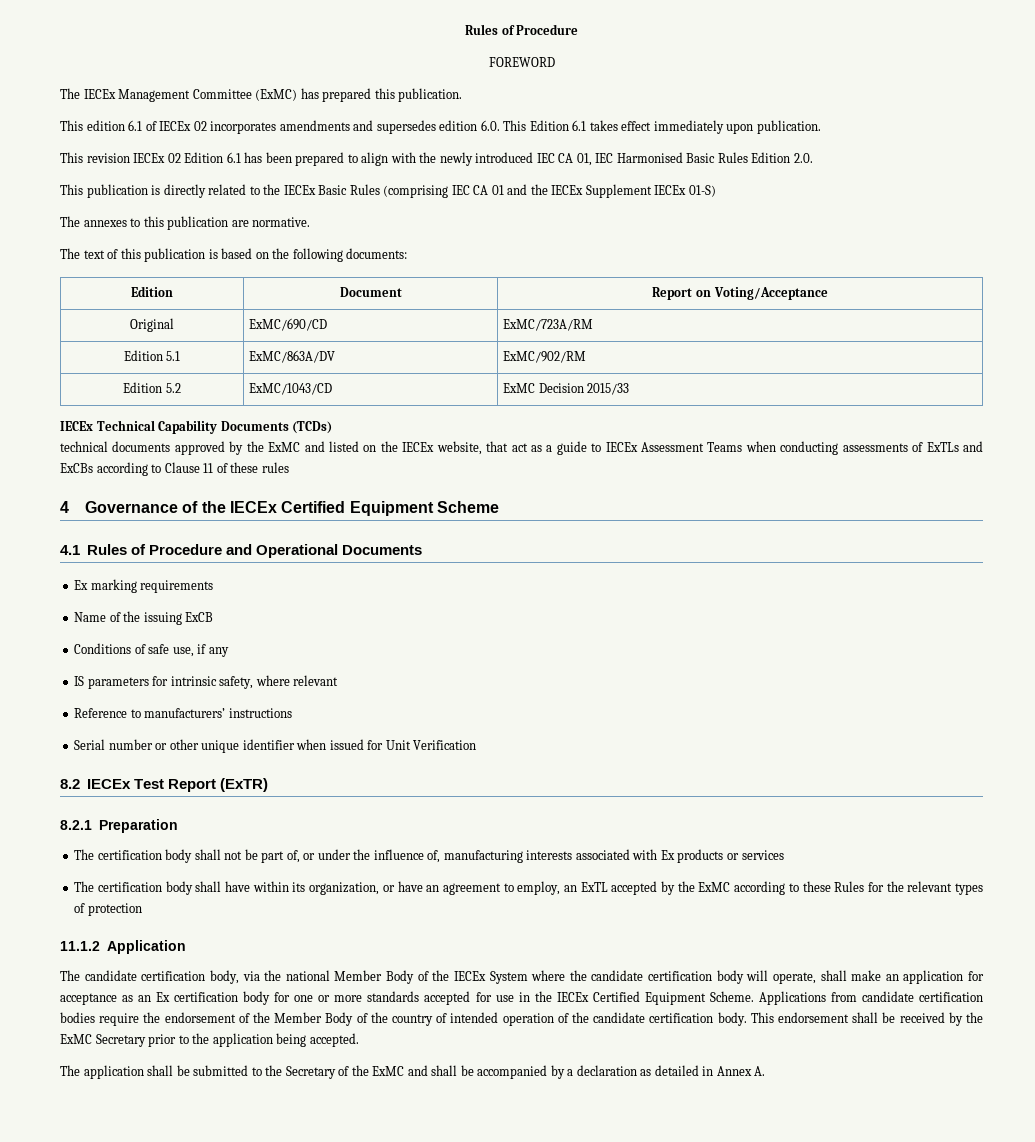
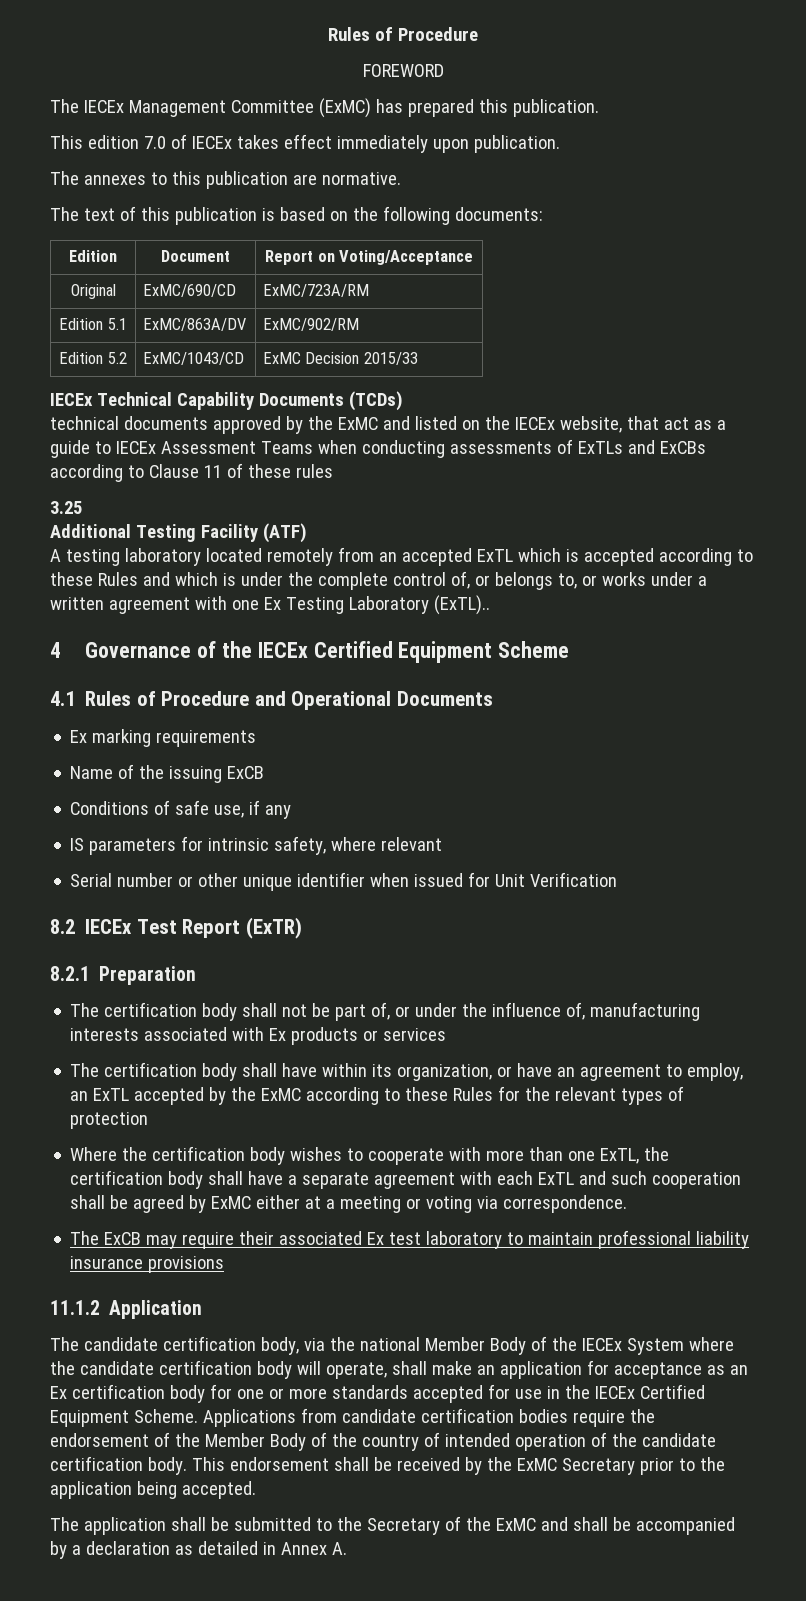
- This edition 6.1 of IECEx 02 incorporates amendments and supersedes edition 6.0. This Edition 6.1 takes effect immediately upon publication.
+ This edition 7.0 of IECEx takes effect immediately upon publication.
- This revision IECEx 02 Edition 6.1 has been prepared to align with the newly introduced IEC CA 01, IEC Harmonised Basic Rules Edition 2.0.
- This publication is directly related to the IECEx Basic Rules (comprising IEC CA 01 and the IECEx Supplement IECEx 01-S)
+ 3.25
+ Additional Testing Facility (ATF)
+ A testing laboratory located remotely from an accepted ExTL which is accepted according to these Rules and which is under the complete control of, or belongs to, or works under a written agreement with one Ex Testing Laboratory (ExTL)..
- Reference to manufacturers’ instructions
+ Where the certification body wishes to cooperate with more than one ExTL, the certification body shall have a separate agreement with each ExTL and such cooperation shall be agreed by ExMC either at a meeting or voting via correspondence.
+ The ExCB may require their associated Ex test laboratory to maintain professional liability insurance provisions

